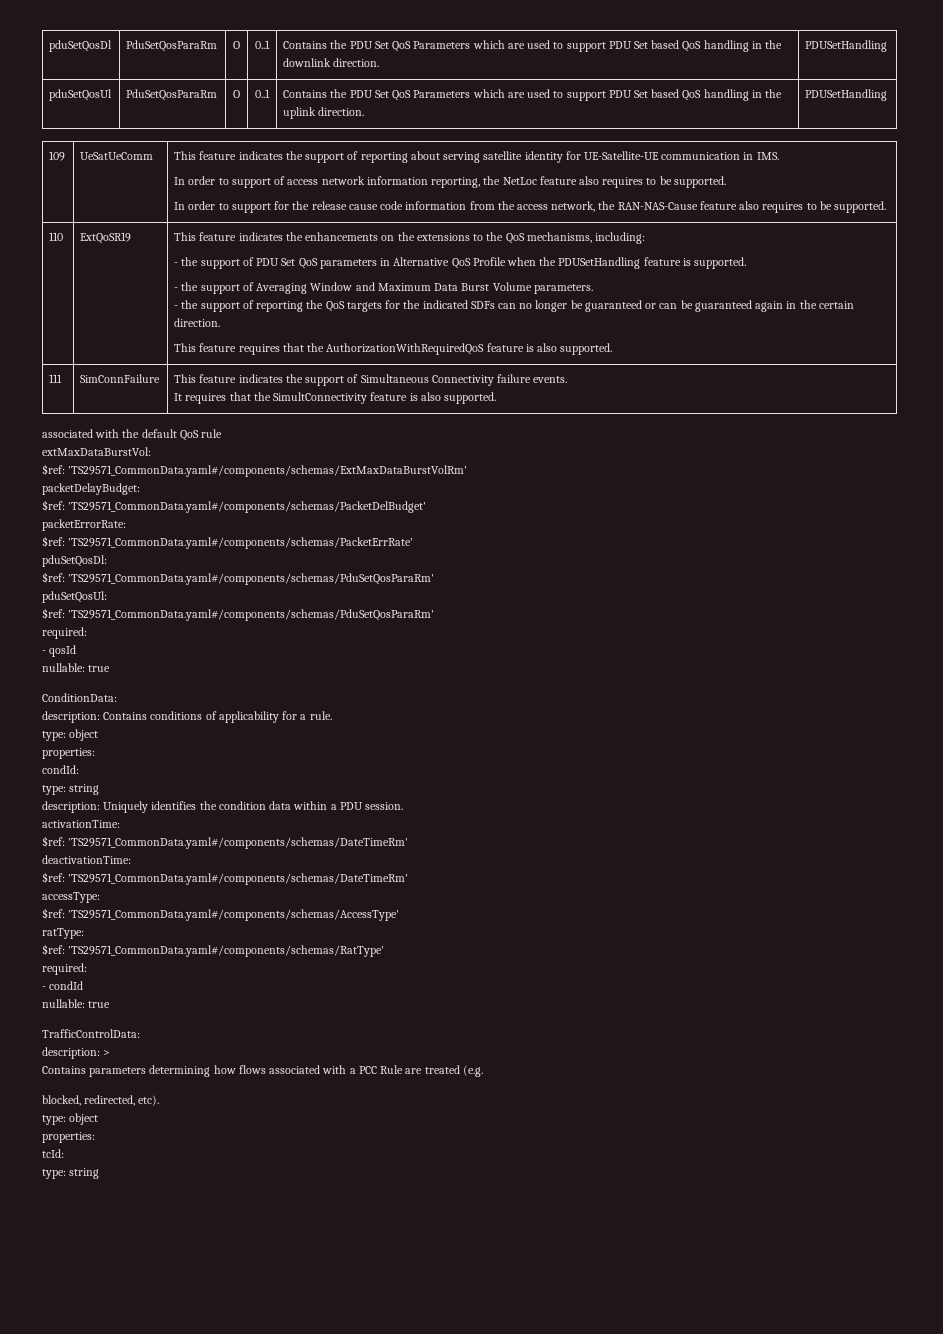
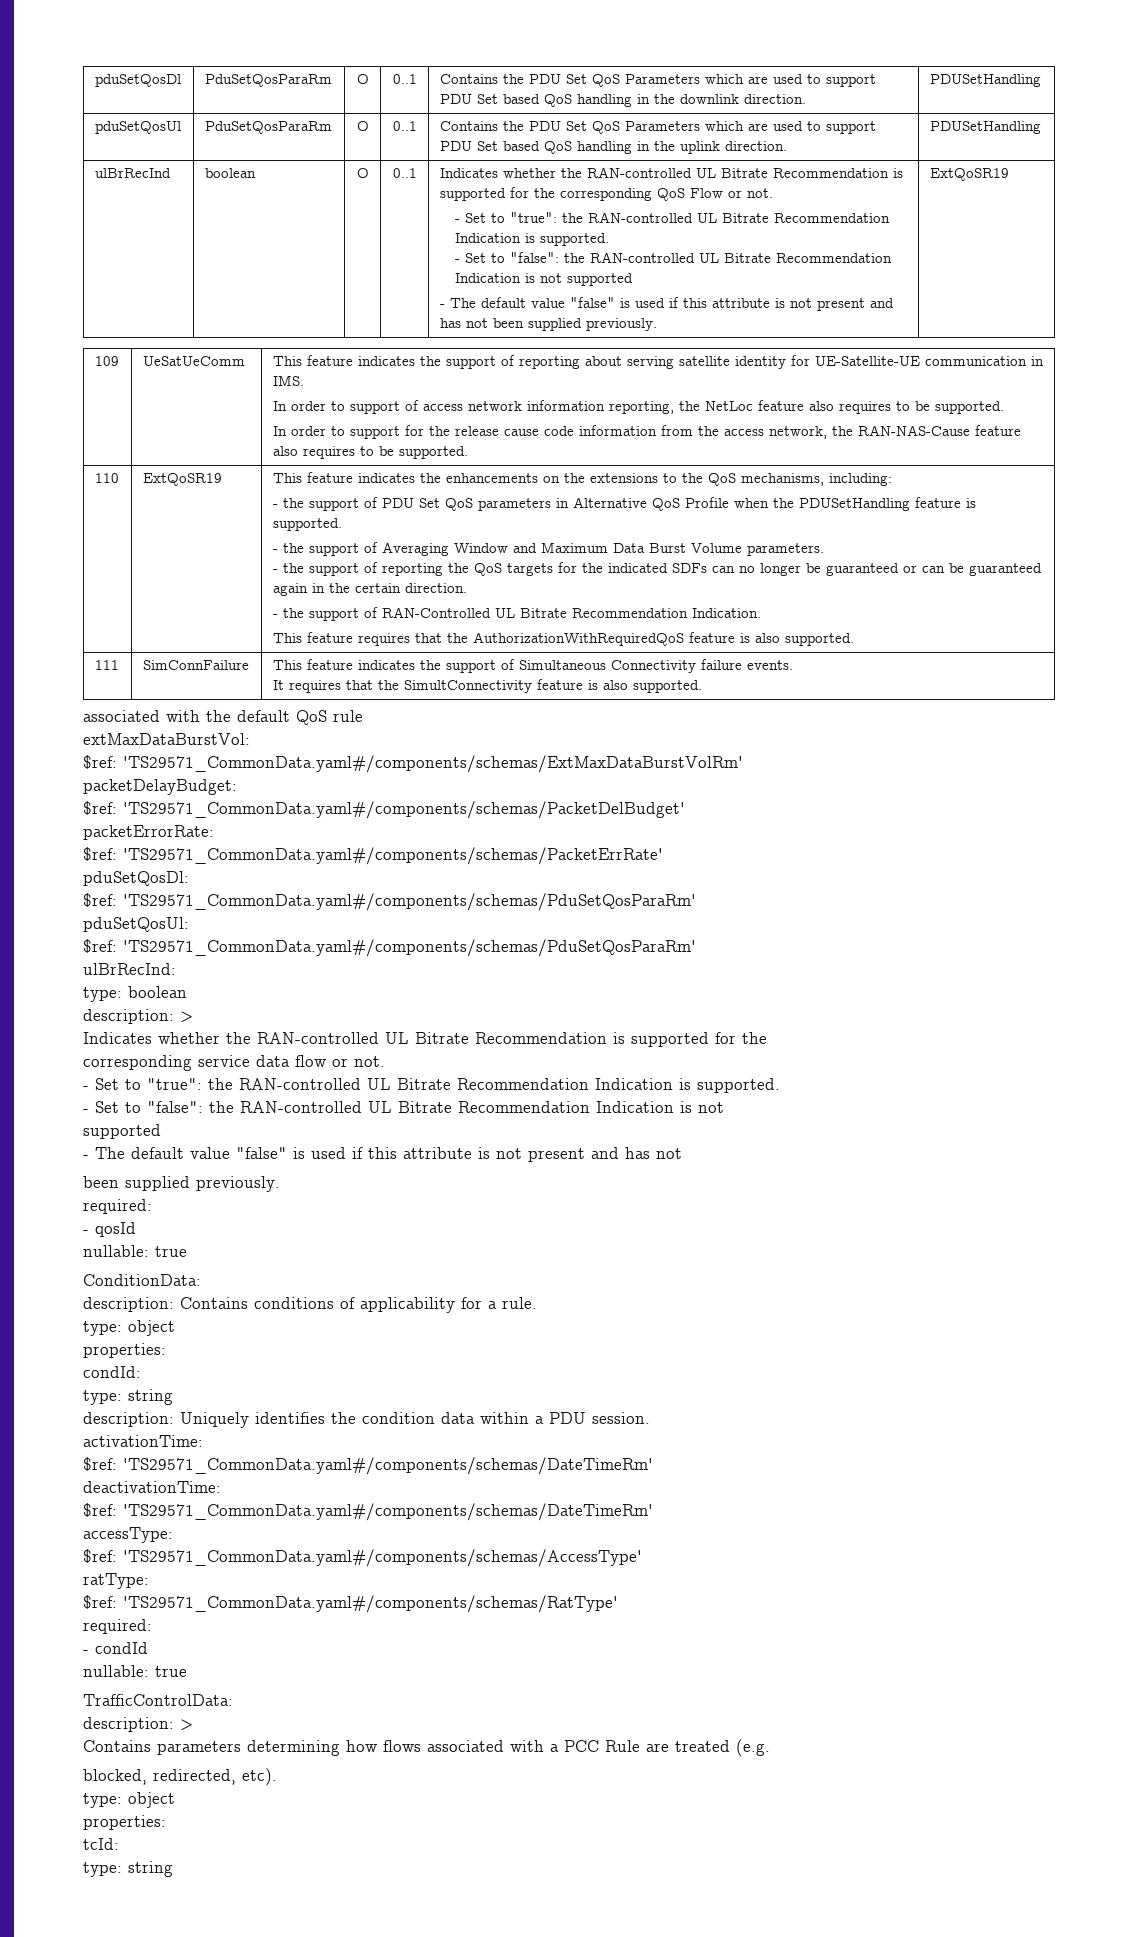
+ ulBrRecInd | boolean | O | 0..1 | Indicates whether the RAN-controlled UL Bitrate Recommendation is supported for the corresponding QoS Flow or not.
+ - Set to "true": the RAN-controlled UL Bitrate Recommendation Indication is supported.
+ - Set to "false": the RAN-controlled UL Bitrate Recommendation Indication is not supported
+ - The default value "false" is used if this attribute is not present and has not been supplied previously. | ExtQoSR19
+ - the support of RAN-Controlled UL Bitrate Recommendation Indication.
+ ulBrRecInd:
+ type: boolean
+ description: >
+ Indicates whether the RAN-controlled UL Bitrate Recommendation is supported for the
+ corresponding service data flow or not.
+ - Set to "true": the RAN-controlled UL Bitrate Recommendation Indication is supported.
+ - Set to "false": the RAN-controlled UL Bitrate Recommendation Indication is not
+ supported
+ - The default value "false" is used if this attribute is not present and has not
+ been supplied previously.

